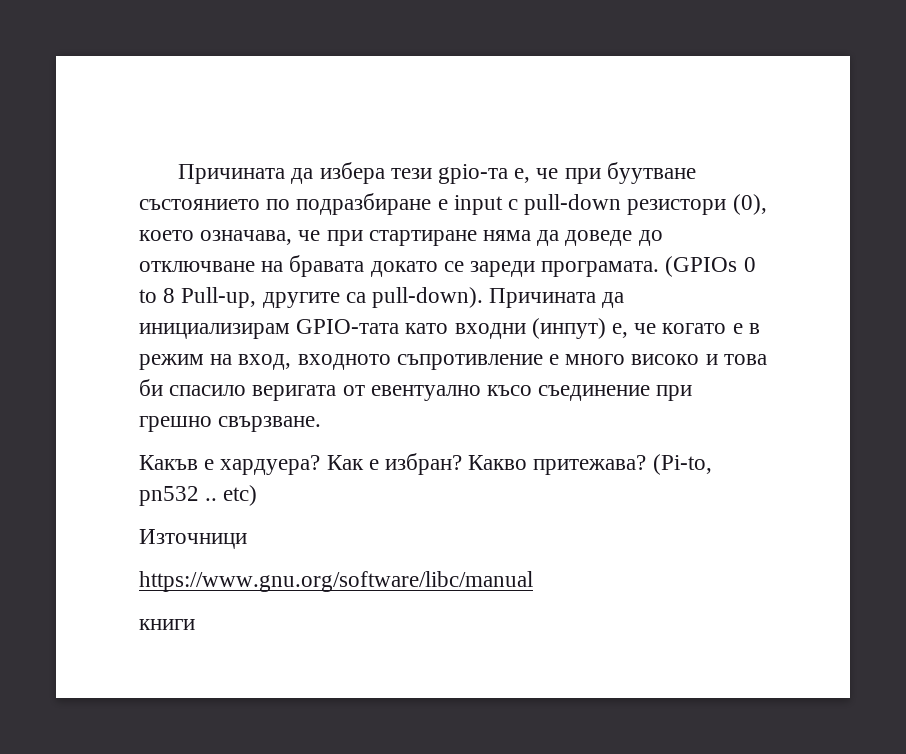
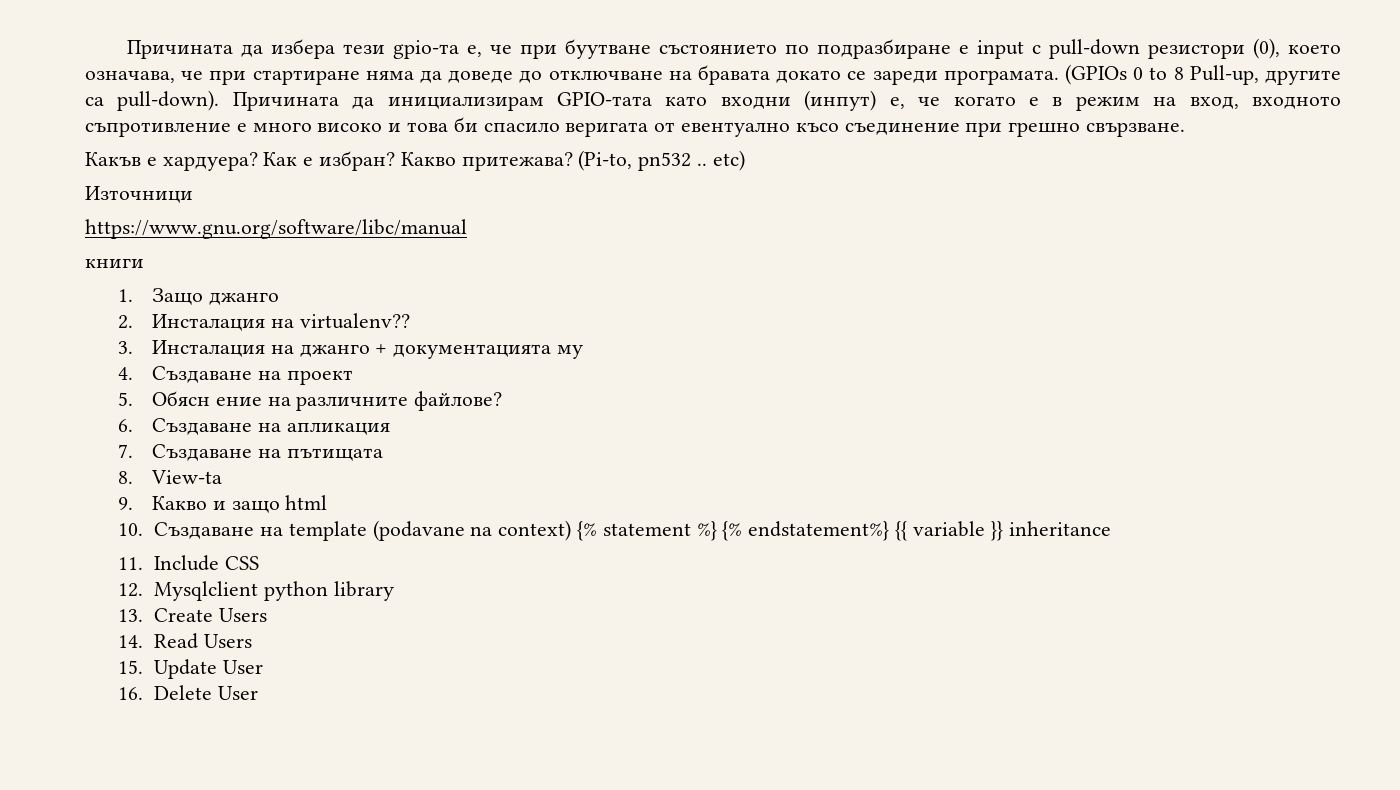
+ 1. Защо джанго
+ 2. Инсталация на virtualenv??
+ 3. Инсталация на джанго + документацията му
+ 4. Създаване на проект
+ 5. Обясн ение на различните файлове?
+ 6. Създаване на апликация
+ 7. Създаване на пътищата
+ 8. View-ta
+ 9. Какво и защо html
+ 10. Създаване на template (podavane na context) {% statement %} {% endstatement%} {{ variable }} inheritance
+ 11. Include CSS
+ 12. Mysqlclient python library
+ 13. Create Users
+ 14. Read Users
+ 15. Update User
+ 16. Delete User

